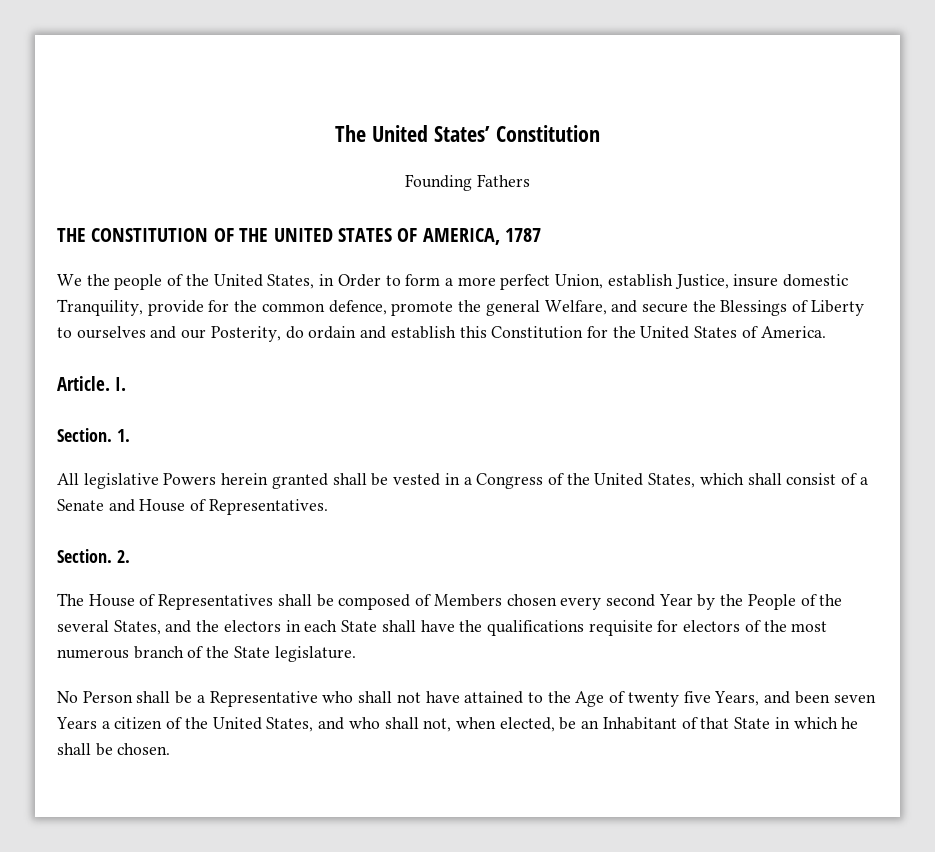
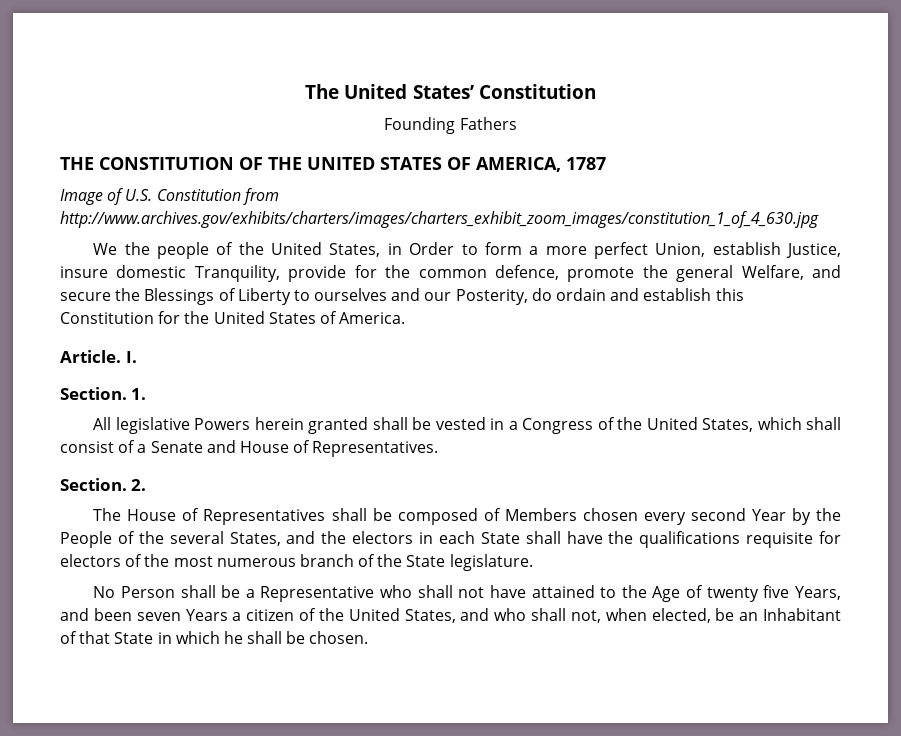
+ Image of U.S. Constitution from http://www.archives.gov/exhibits/charters/images/charters_exhibit_zoom_images/constitution_1_of_4_630.jpg

